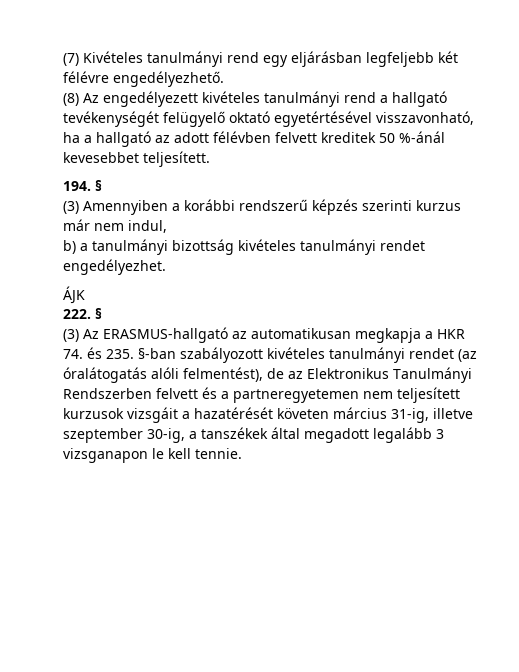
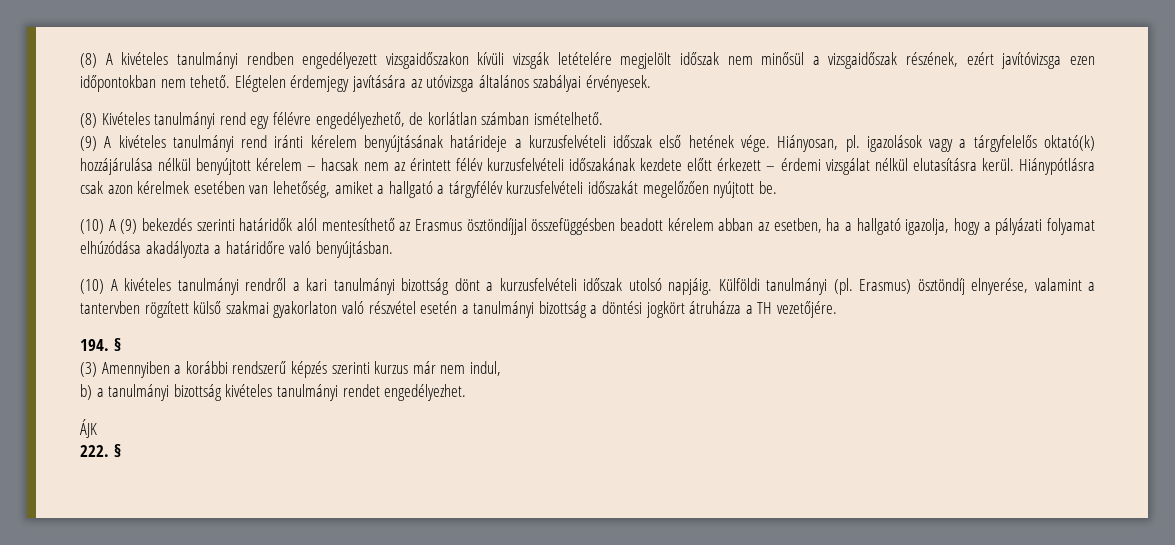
- (7) Kivételes tanulmányi rend egy eljárásban legfeljebb két félévre engedélyezhető.
- (8) Az engedélyezett kivételes tanulmányi rend a hallgató tevékenységét felügyelő oktató egyetértésével visszavonható, ha a hallgató az adott félévben felvett kreditek 50 %-ánál kevesebbet teljesített.
+ (8) A kivételes tanulmányi rendben engedélyezett vizsgaidőszakon kívüli vizsgák letételére megjelölt időszak nem minősül a vizsgaidőszak részének, ezért javítóvizsga ezen időpontokban nem tehető. Elégtelen érdemjegy javítására az utóvizsga általános szabályai érvényesek.
+ (8) Kivételes tanulmányi rend egy félévre engedélyezhető, de korlátlan számban ismételhető.
+ (9) A kivételes tanulmányi rend iránti kérelem benyújtásának határideje a kurzusfelvételi időszak első hetének vége. Hiányosan, pl. igazolások vagy a tárgyfelelős oktató(k) hozzájárulása nélkül benyújtott kérelem – hacsak nem az érintett félév kurzusfelvételi időszakának kezdete előtt érkezett – érdemi vizsgálat nélkül elutasításra kerül. Hiánypótlásra csak azon kérelmek esetében van lehetőség, amiket a hallgató a tárgyfélév kurzusfelvételi időszakát megelőzően nyújtott be.
+ (10) A (9) bekezdés szerinti határidők alól mentesíthető az Erasmus ösztöndíjjal összefüggésben beadott kérelem abban az esetben, ha a hallgató igazolja, hogy a pályázati folyamat elhúzódása akadályozta a határidőre való benyújtásban.
+ (10) A kivételes tanulmányi rendről a kari tanulmányi bizottság dönt a kurzusfelvételi időszak utolsó napjáig. Külföldi tanulmányi (pl. Erasmus) ösztöndíj elnyerése, valamint a tantervben rögzített külső szakmai gyakorlaton való részvétel esetén a tanulmányi bizottság a döntési jogkört átruházza a TH vezetőjére.
- (3) Az ERASMUS-hallgató az automatikusan megkapja a HKR 74. és 235. §-ban szabályozott kivételes tanulmányi rendet (az óralátogatás alóli felmentést), de az Elektronikus Tanulmányi Rendszerben felvett és a partneregyetemen nem teljesített kurzusok vizsgáit a hazatérését követen március 31-ig, illetve szeptember 30-ig, a tanszékek által megadott legalább 3 vizsganapon le kell tennie.

